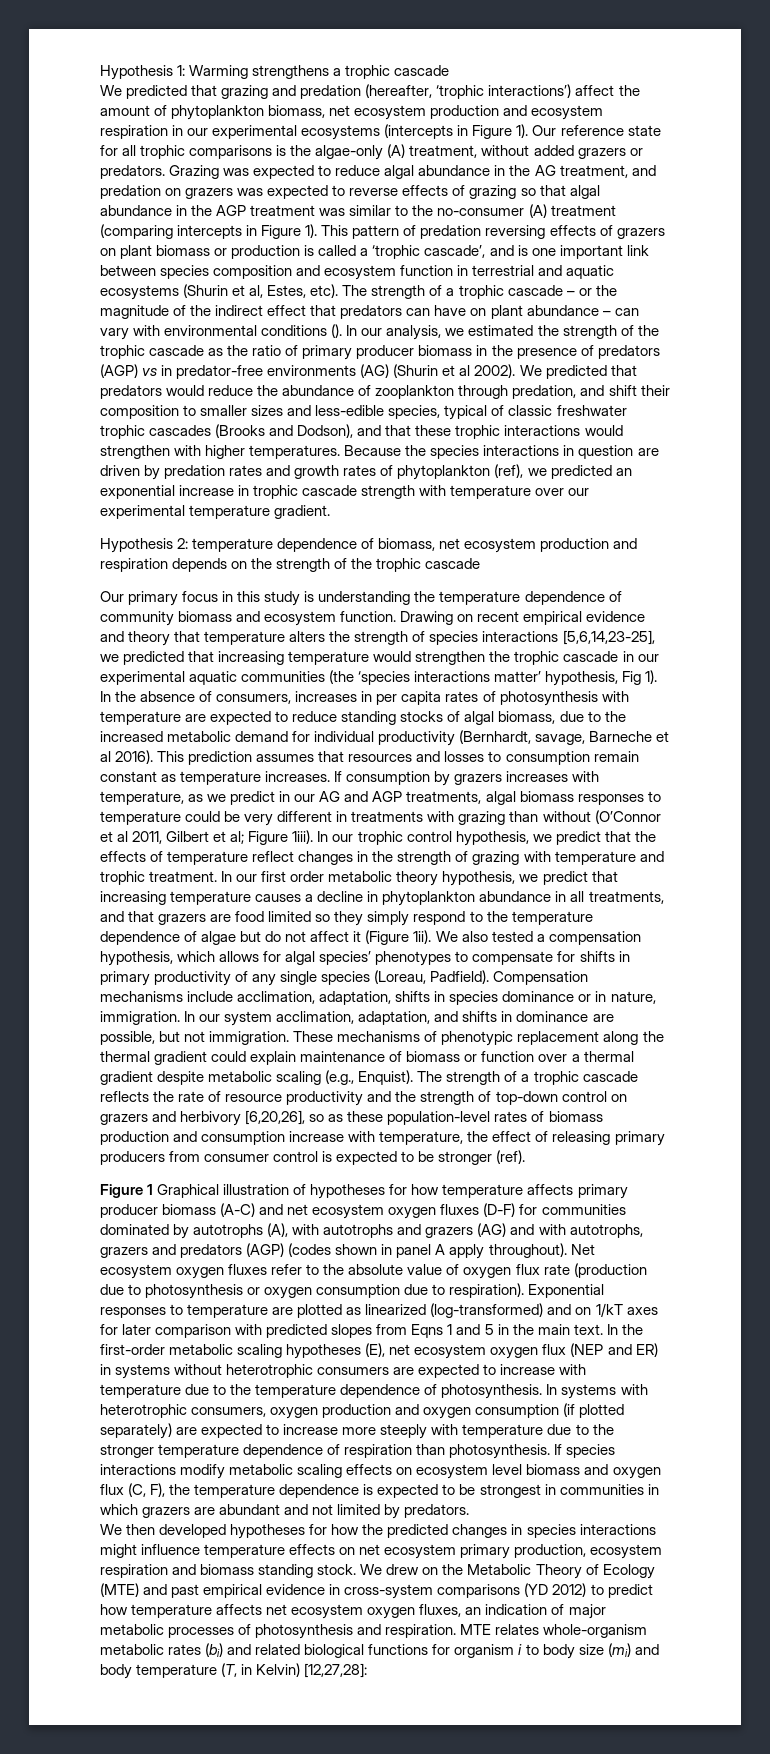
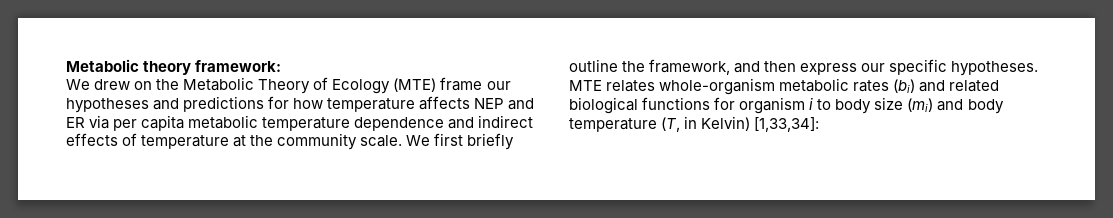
- Hypothesis 1: Warming strengthens a trophic cascade
- We predicted that grazing and predation (hereafter, ‘trophic interactions’) affect the amount of phytoplankton biomass, net ecosystem production and ecosystem respiration in our experimental ecosystems (intercepts in Figure 1). Our reference state for all trophic comparisons is the algae-only (A) treatment, without added grazers or predators. Grazing was expected to reduce algal abundance in the AG treatment, and predation on grazers was expected to reverse effects of grazing so that algal abundance in the AGP treatment was similar to the no-consumer (A) treatment (comparing intercepts in Figure 1). This pattern of predation reversing effects of grazers on plant biomass or production is called a ‘trophic cascade’, and is one important link between species composition and ecosystem function in terrestrial and aquatic ecosystems (Shurin et al, Estes, etc). The strength of a trophic cascade – or the magnitude of the indirect effect that predators can have on plant abundance – can vary with environmental conditions (). In our analysis, we estimated the strength of the trophic cascade as the ratio of primary producer biomass in the presence of predators (AGP) vs in predator-free environments (AG) (Shurin et al 2002). We predicted that predators would reduce the abundance of zooplankton through predation, and shift their composition to smaller sizes and less-edible species, typical of classic freshwater trophic cascades (Brooks and Dodson), and that these trophic interactions would strengthen with higher temperatures. Because the species interactions in question are driven by predation rates and growth rates of phytoplankton (ref), we predicted an exponential increase in trophic cascade strength with temperature over our experimental temperature gradient.
- Hypothesis 2: temperature dependence of biomass, net ecosystem production and respiration depends on the strength of the trophic cascade
- Our primary focus in this study is understanding the temperature dependence of community biomass and ecosystem function. Drawing on recent empirical evidence and theory that temperature alters the strength of species interactions [5,6,14,23-25], we predicted that increasing temperature would strengthen the trophic cascade in our experimental aquatic communities (the ‘species interactions matter’ hypothesis, Fig 1). In the absence of consumers, increases in per capita rates of photosynthesis with temperature are expected to reduce standing stocks of algal biomass, due to the increased metabolic demand for individual productivity (Bernhardt, savage, Barneche et al 2016). This prediction assumes that resources and losses to consumption remain constant as temperature increases. If consumption by grazers increases with temperature, as we predict in our AG and AGP treatments, algal biomass responses to temperature could be very different in treatments with grazing than without (O’Connor et al 2011, Gilbert et al; Figure 1iii). In our trophic control hypothesis, we predict that the effects of temperature reflect changes in the strength of grazing with temperature and trophic treatment. In our first order metabolic theory hypothesis, we predict that increasing temperature causes a decline in phytoplankton abundance in all treatments, and that grazers are food limited so they simply respond to the temperature dependence of algae but do not affect it (Figure 1ii). We also tested a compensation hypothesis, which allows for algal species’ phenotypes to compensate for shifts in primary productivity of any single species (Loreau, Padfield). Compensation mechanisms include acclimation, adaptation, shifts in species dominance or in nature, immigration. In our system acclimation, adaptation, and shifts in dominance are possible, but not immigration. These mechanisms of phenotypic replacement along the thermal gradient could explain maintenance of biomass or function over a thermal gradient despite metabolic scaling (e.g., Enquist). The strength of a trophic cascade reflects the rate of resource productivity and the strength of top-down control on grazers and herbivory [6,20,26], so as these population-level rates of biomass production and consumption increase with temperature, the effect of releasing primary producers from consumer control is expected to be stronger (ref).
- Figure 1 Graphical illustration of hypotheses for how temperature affects primary producer biomass (A-C) and net ecosystem oxygen fluxes (D-F) for communities dominated by autotrophs (A), with autotrophs and grazers (AG) and with autotrophs, grazers and predators (AGP) (codes shown in panel A apply throughout). Net ecosystem oxygen fluxes refer to the absolute value of oxygen flux rate (production due to photosynthesis or oxygen consumption due to respiration). Exponential responses to temperature are plotted as linearized (log-transformed) and on 1/kT axes for later comparison with predicted slopes from Eqns 1 and 5 in the main text. In the first-order metabolic scaling hypotheses (E), net ecosystem oxygen flux (NEP and ER) in systems without heterotrophic consumers are expected to increase with temperature due to the temperature dependence of photosynthesis. In systems with heterotrophic consumers, oxygen production and oxygen consumption (if plotted separately) are expected to increase more steeply with temperature due to the stronger temperature dependence of respiration than photosynthesis. If species interactions modify metabolic scaling effects on ecosystem level biomass and oxygen flux (C, F), the temperature dependence is expected to be strongest in communities in which grazers are abundant and not limited by predators.
- We then developed hypotheses for how the predicted changes in species interactions might influence temperature effects on net ecosystem primary production, ecosystem respiration and biomass standing stock. We drew on the Metabolic Theory of Ecology (MTE) and past empirical evidence in cross-system comparisons (YD 2012) to predict how temperature affects net ecosystem oxygen fluxes, an indication of major metabolic processes of photosynthesis and respiration.
+ Metabolic theory framework:
+ We drew on the Metabolic Theory of Ecology (MTE) frame our hypotheses and predictions for how temperature affects NEP and ER via per capita metabolic temperature dependence and indirect effects of temperature at the community scale. We first briefly outline the framework, and then express our specific hypotheses.
- MTE relates whole-organism metabolic rates (bi) and related biological functions for organism i to body size (mi) and body temperature (T, in Kelvin) [12,27,28]:
+ MTE relates whole-organism metabolic rates (bi) and related biological functions for organism i to body size (mi) and body temperature (T, in Kelvin) [1,33,34]:

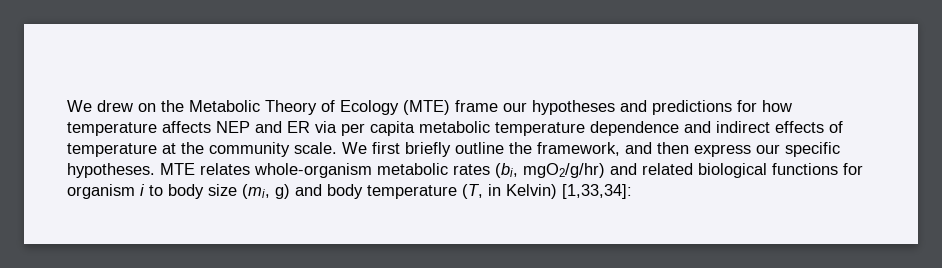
- Metabolic theory framework:
- MTE relates whole-organism metabolic rates (bi) and related biological functions for organism i to body size (mi) and body temperature (T, in Kelvin) [1,33,34]:
+ MTE relates whole-organism metabolic rates (bi, mgO2/g/hr) and related biological functions for organism i to body size (mi, g) and body temperature (T, in Kelvin) [1,33,34]:

